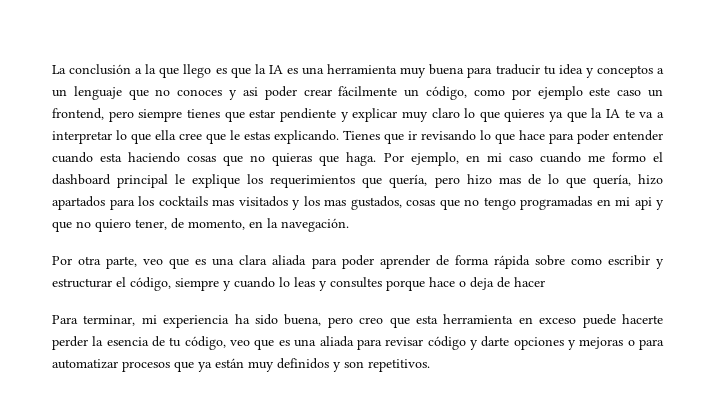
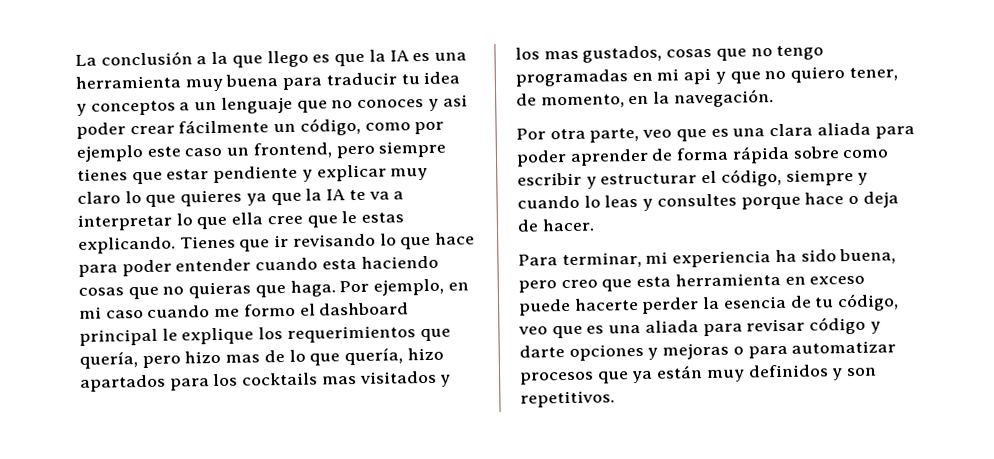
- Por otra parte, veo que es una clara aliada para poder aprender de forma rápida sobre como escribir y estructurar el código, siempre y cuando lo leas y consultes porque hace o deja de hacer
+ Por otra parte, veo que es una clara aliada para poder aprender de forma rápida sobre como escribir y estructurar el código, siempre y cuando lo leas y consultes porque hace o deja de hacer.

